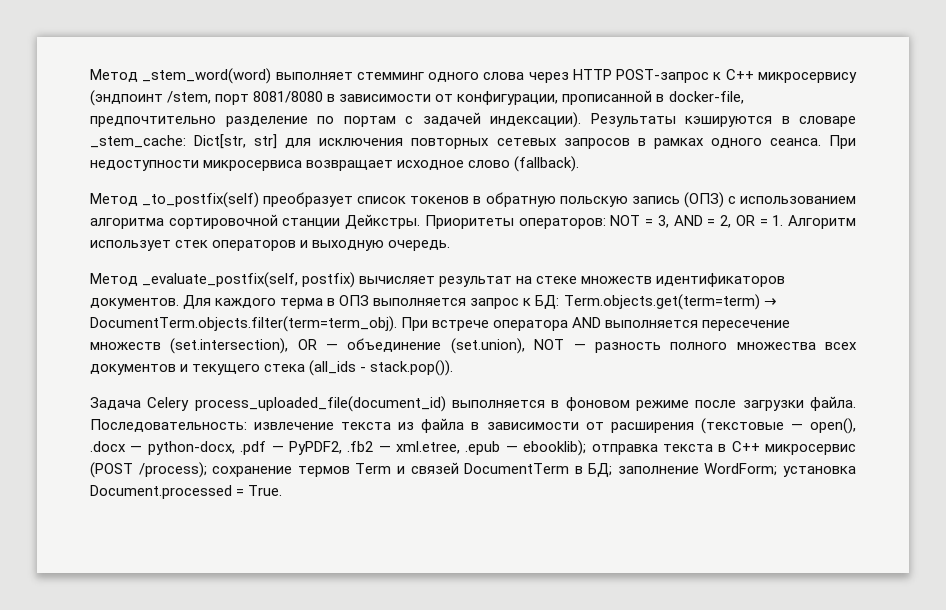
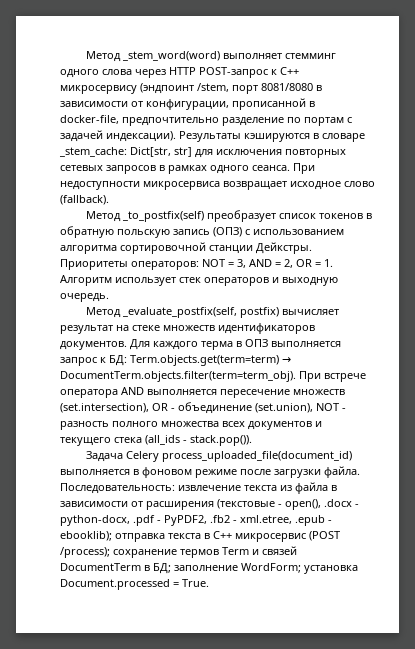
- Для каждого терма в ОПЗ выполняется запрос к БД: Term.objects.get(term=term) → DocumentTerm.objects.filter(term=term_obj). При встрече оператора AND выполняется пересечение множеств (set.intersection), OR — объединение (set.union), NOT — разность полного множества всех документов и текущего стека (all_ids - stack.pop()).
+ Для каждого терма в ОПЗ выполняется запрос к БД: Term.objects.get(term=term) → DocumentTerm.objects.filter(term=term_obj). При встрече оператора AND выполняется пересечение множеств (set.intersection), OR - объединение (set.union), NOT - разность полного множества всех документов и текущего стека (all_ids - stack.pop()).
- Последовательность: извлечение текста из файла в зависимости от расширения (текстовые — open(), .docx — python-docx, .pdf — PyPDF2, .fb2 — xml.etree, .epub — ebooklib); отправка текста в C++ микросервис (POST /process); сохранение термов Term и связей DocumentTerm в БД; заполнение WordForm; установка Document.processed = True.
+ Последовательность: извлечение текста из файла в зависимости от расширения (текстовые - open(), .docx - python-docx, .pdf - PyPDF2, .fb2 - xml.etree, .epub - ebooklib); отправка текста в C++ микросервис (POST /process); сохранение термов Term и связей DocumentTerm в БД; заполнение WordForm; установка Document.processed = True.

